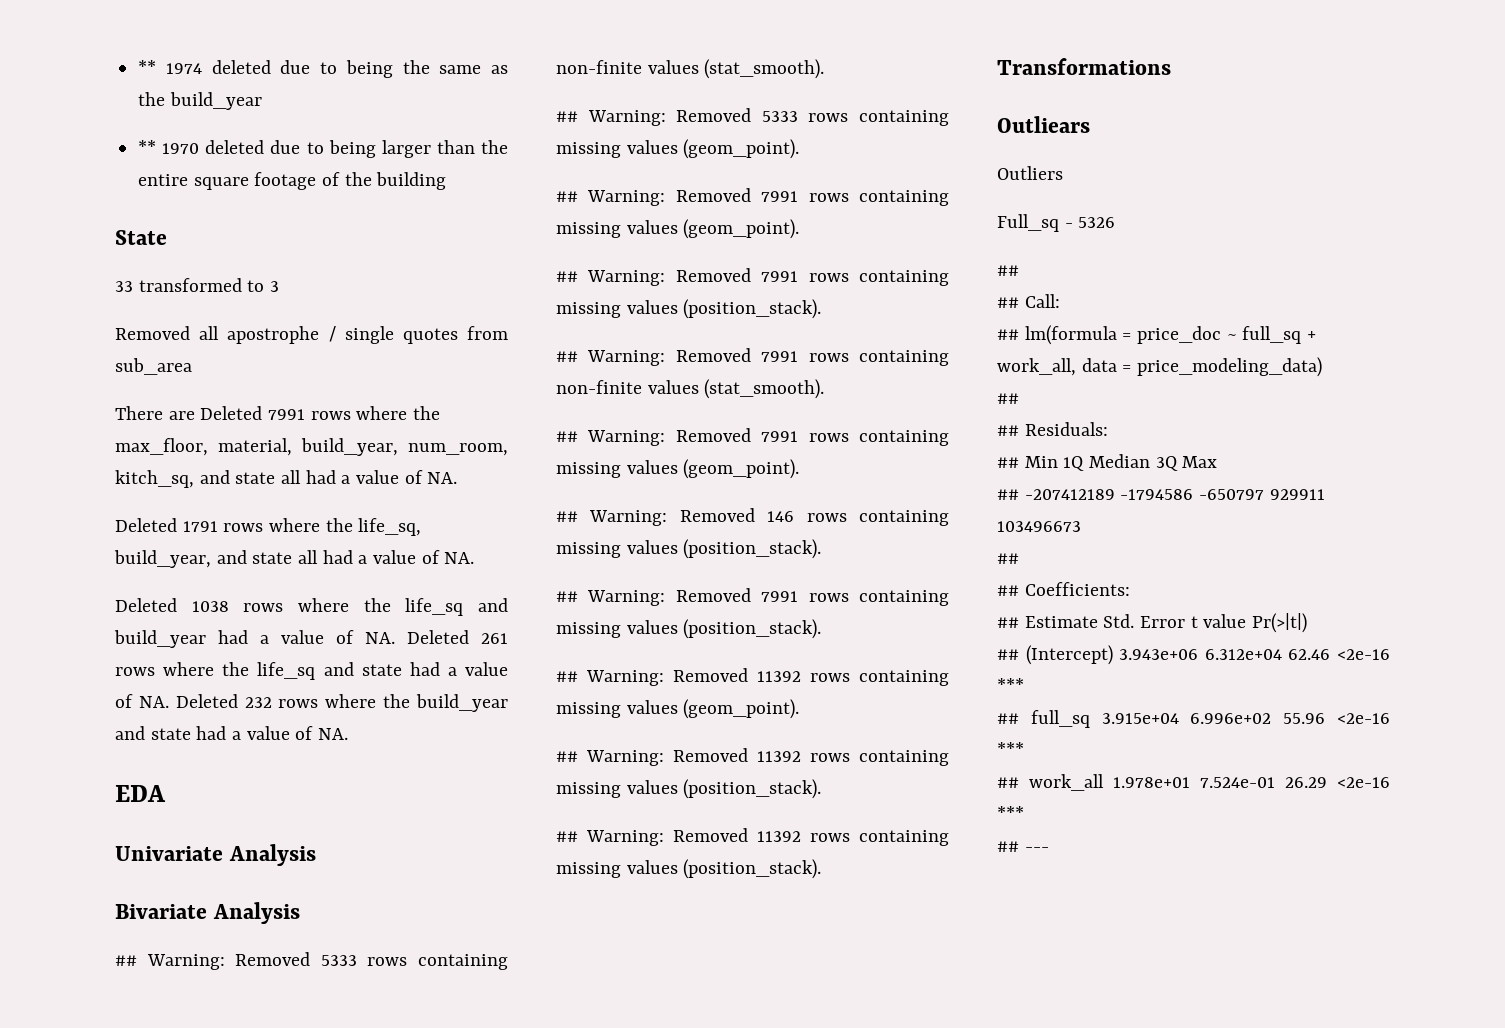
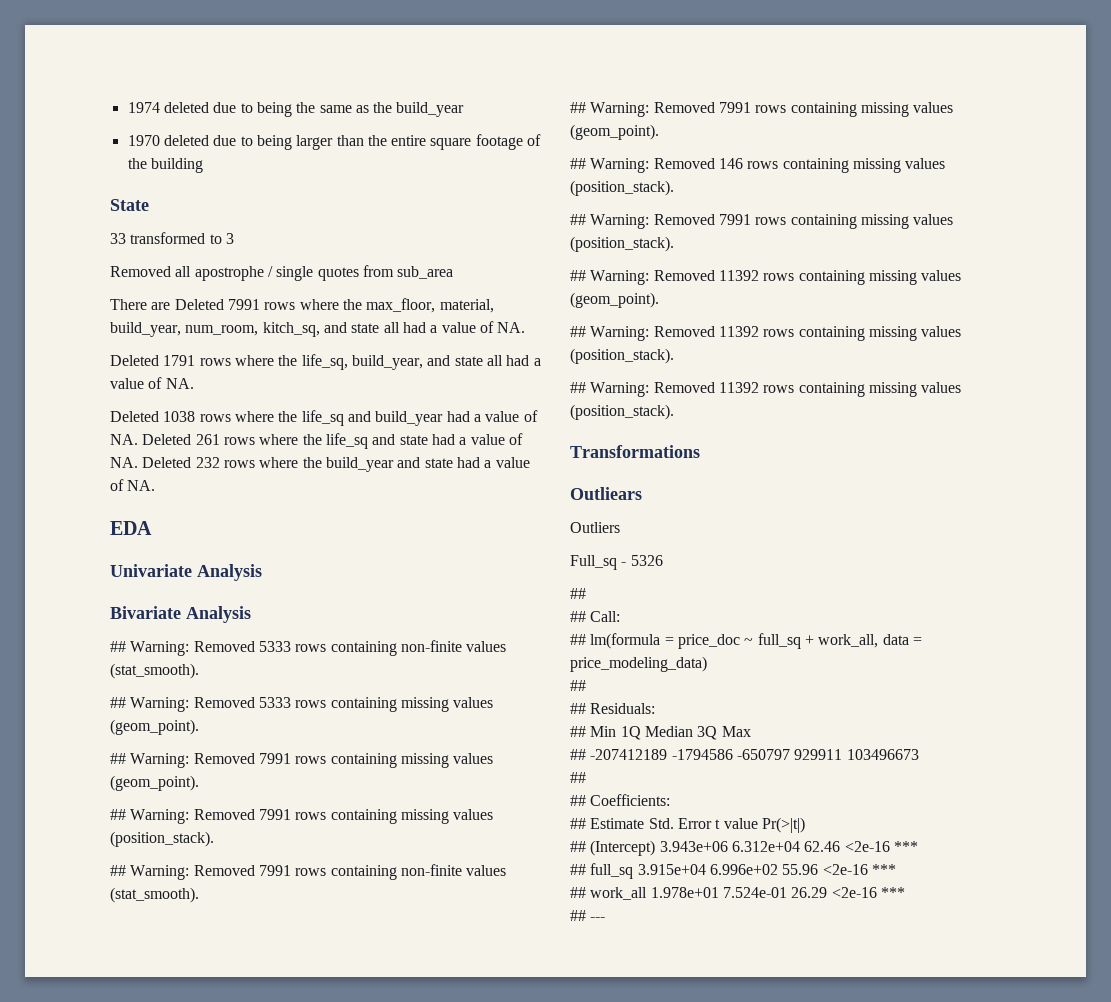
- ** 1974 deleted due to being the same as the build_year
+ 1974 deleted due to being the same as the build_year
- ** 1970 deleted due to being larger than the entire square footage of the building
+ 1970 deleted due to being larger than the entire square footage of the building

